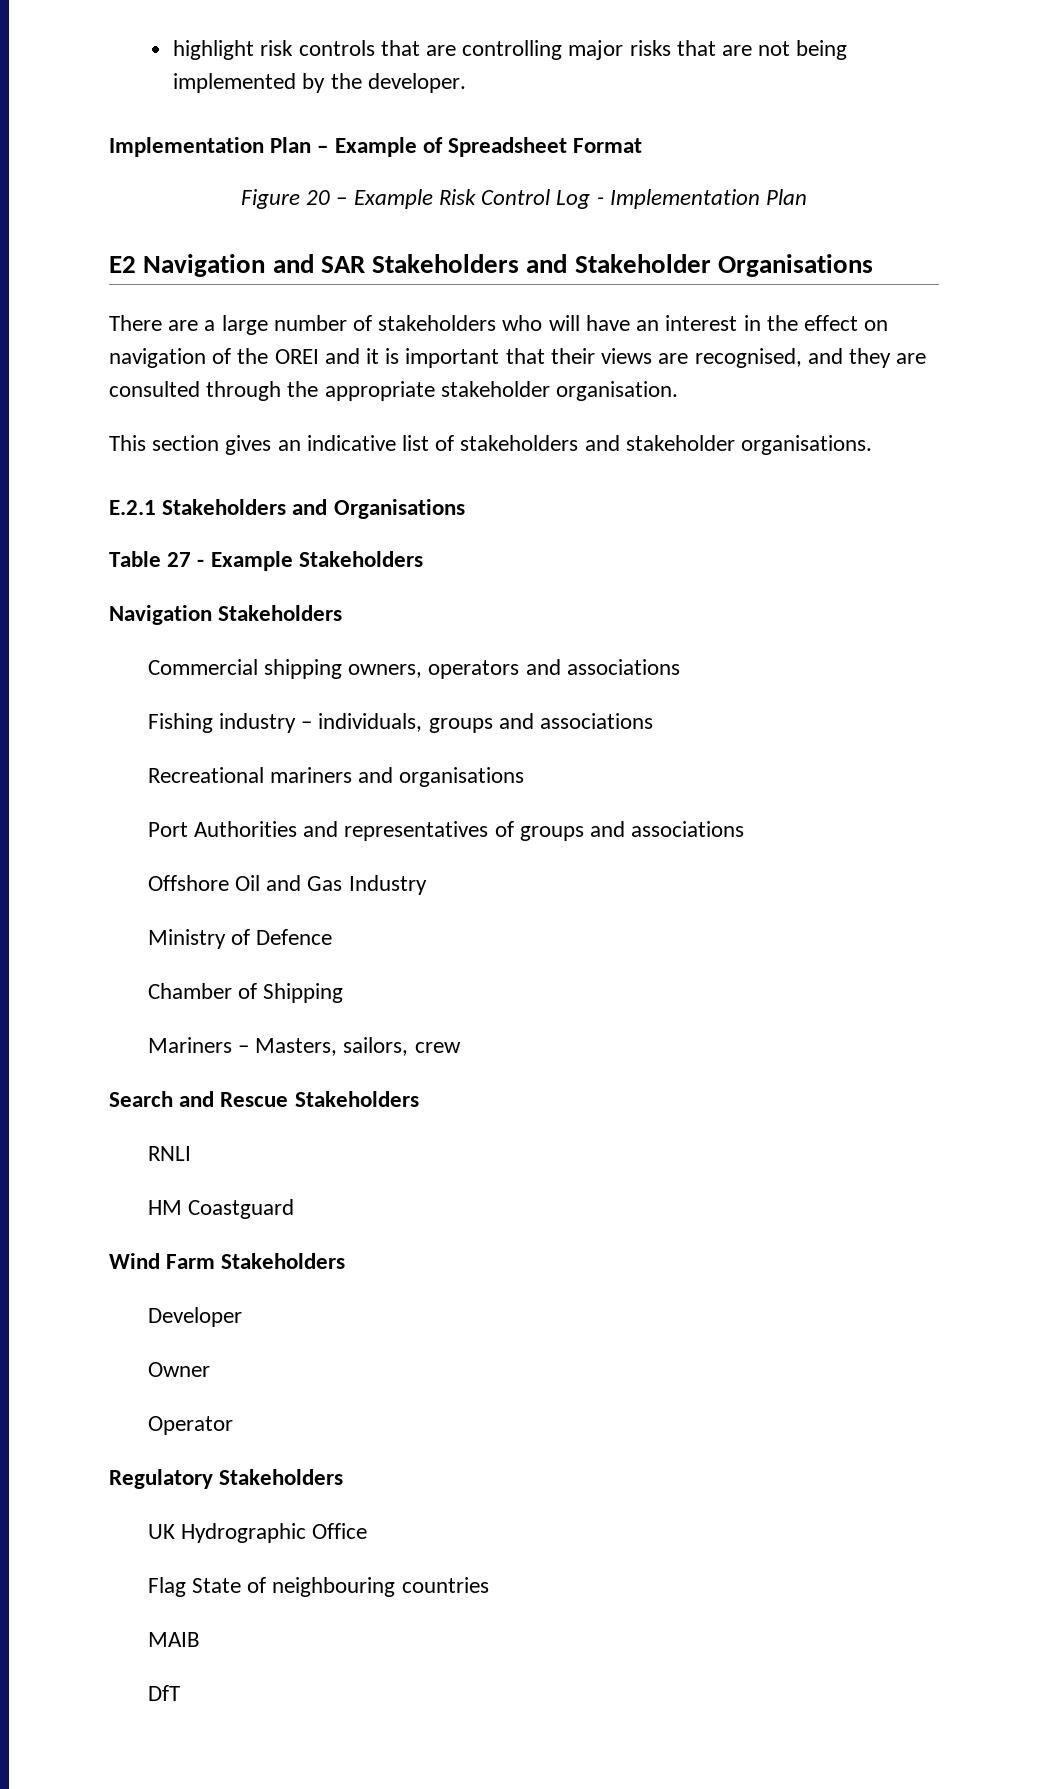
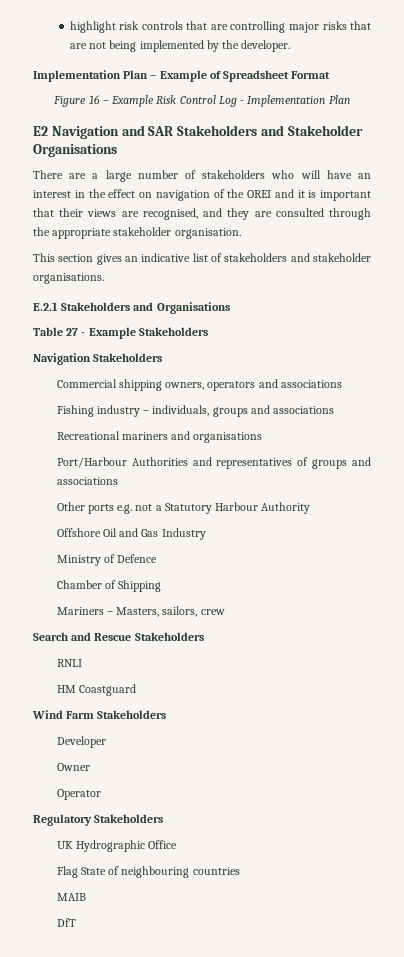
- Figure 20 – Example Risk Control Log - Implementation Plan
+ Figure 16 – Example Risk Control Log - Implementation Plan
- Port Authorities and representatives of groups and associations
+ Port/Harbour Authorities and representatives of groups and associations
+ Other ports e.g. not a Statutory Harbour Authority

